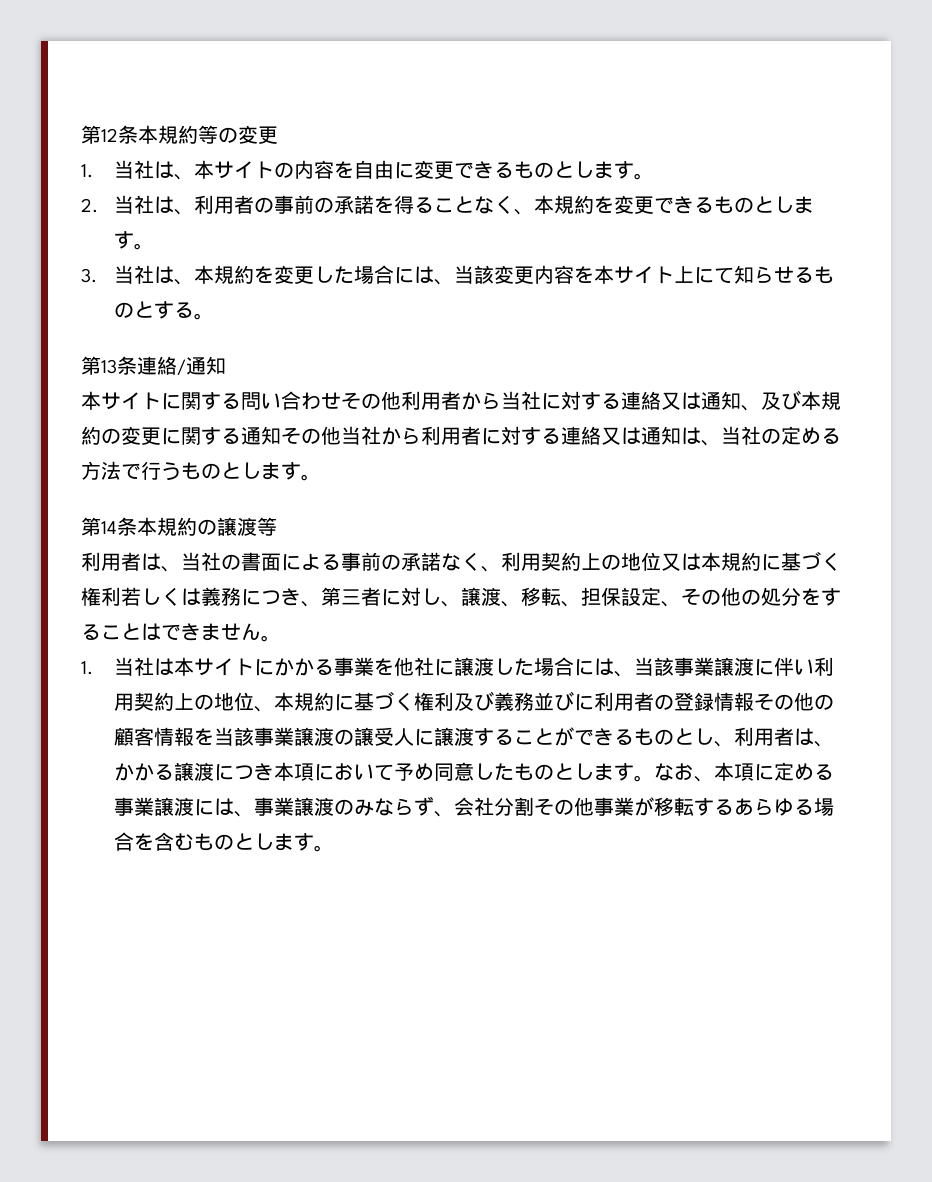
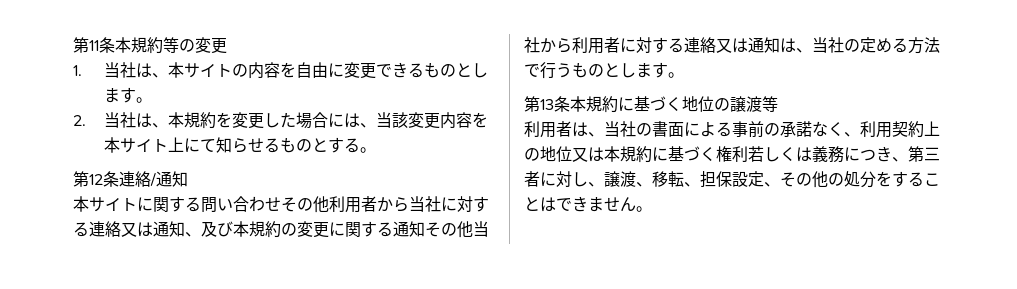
- 第12条本規約等の変更
+ 第11条本規約等の変更
- 2.当社は、利用者の事前の承諾を得ることなく、本規約を変更できるものとします。
- 3.当社は、本規約を変更した場合には、当該変更内容を本サイト上にて知らせるものとする。
+ 2.当社は、本規約を変更した場合には、当該変更内容を本サイト上にて知らせるものとする。
- 第13条連絡/通知
+ 第12条連絡/通知
- 第14条本規約の譲渡等
+ 第13条本規約に基づく地位の譲渡等
- 1.当社は本サイトにかかる事業を他社に譲渡した場合には、当該事業譲渡に伴い利用契約上の地位、本規約に基づく権利及び義務並びに利用者の登録情報その他の顧客情報を当該事業譲渡の譲受人に譲渡することができるものとし、利用者は、かかる譲渡につき本項において予め同意したものとします。なお、本項に定める事業譲渡には、事業譲渡のみならず、会社分割その他事業が移転するあらゆる場合を含むものとします。

